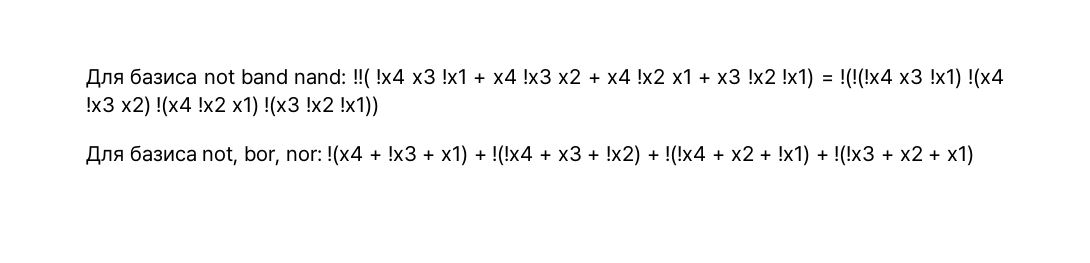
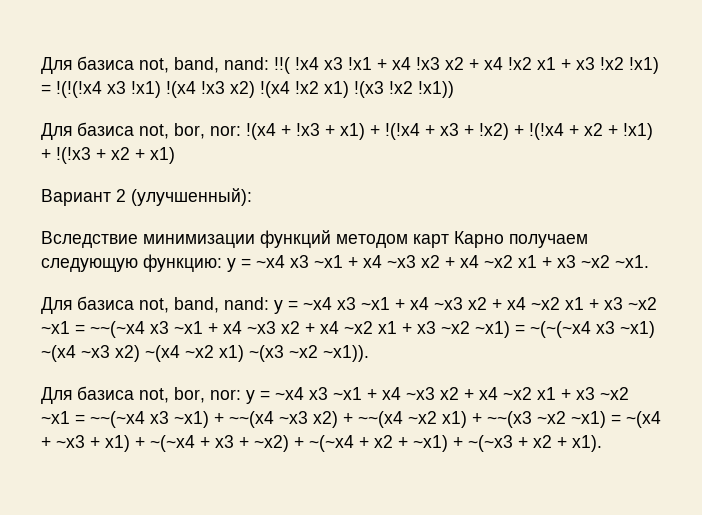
- Для базиса not band nand: !!( !x4 x3 !x1 + x4 !x3 x2 + x4 !x2 x1 + x3 !x2 !x1) = !(!(!x4 x3 !x1) !(x4 !x3 x2) !(x4 !x2 x1) !(x3 !x2 !x1))
+ Для базиса not, band, nand: !!( !x4 x3 !x1 + x4 !x3 x2 + x4 !x2 x1 + x3 !x2 !x1) = !(!(!x4 x3 !x1) !(x4 !x3 x2) !(x4 !x2 x1) !(x3 !x2 !x1))
+ Вариант 2 (улучшенный):
+ Вследствие минимизации функций методом карт Карно получаем следующую функцию: y = ~x4 x3 ~x1 + x4 ~x3 x2 + x4 ~x2 x1 + x3 ~x2 ~x1.
+ Для базиса not, band, nand: y = ~x4 x3 ~x1 + x4 ~x3 x2 + x4 ~x2 x1 + x3 ~x2 ~x1 = ~~(~x4 x3 ~x1 + x4 ~x3 x2 + x4 ~x2 x1 + x3 ~x2 ~x1) = ~(~(~x4 x3 ~x1) ~(x4 ~x3 x2) ~(x4 ~x2 x1) ~(x3 ~x2 ~x1)).
+ Для базиса not, bor, nor: y = ~x4 x3 ~x1 + x4 ~x3 x2 + x4 ~x2 x1 + x3 ~x2 ~x1 = ~~(~x4 x3 ~x1) + ~~(x4 ~x3 x2) + ~~(x4 ~x2 x1) + ~~(x3 ~x2 ~x1) = ~(x4 + ~x3 + x1) + ~(~x4 + x3 + ~x2) + ~(~x4 + x2 + ~x1) + ~(~x3 + x2 + x1).

